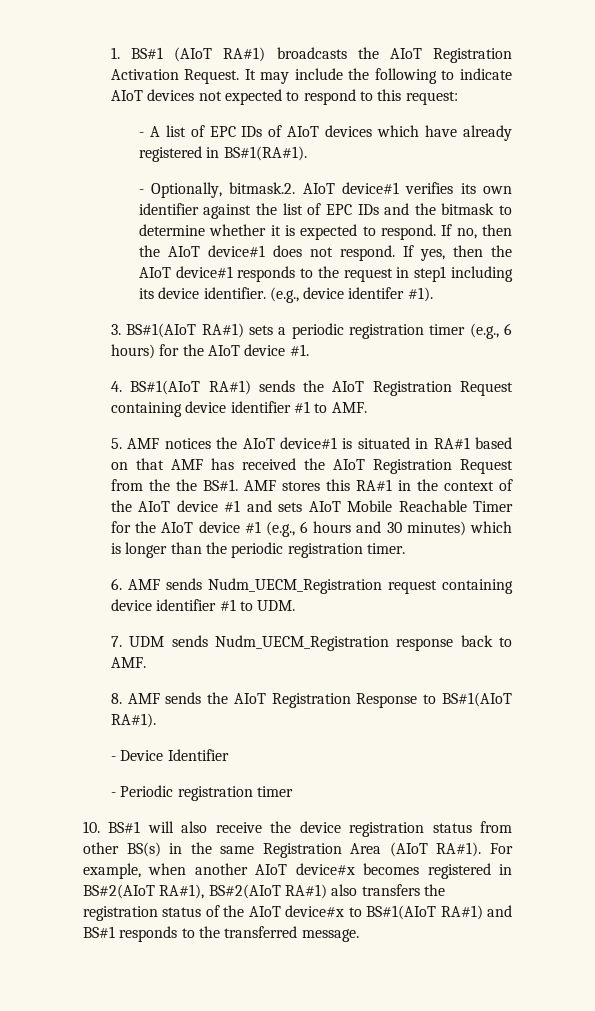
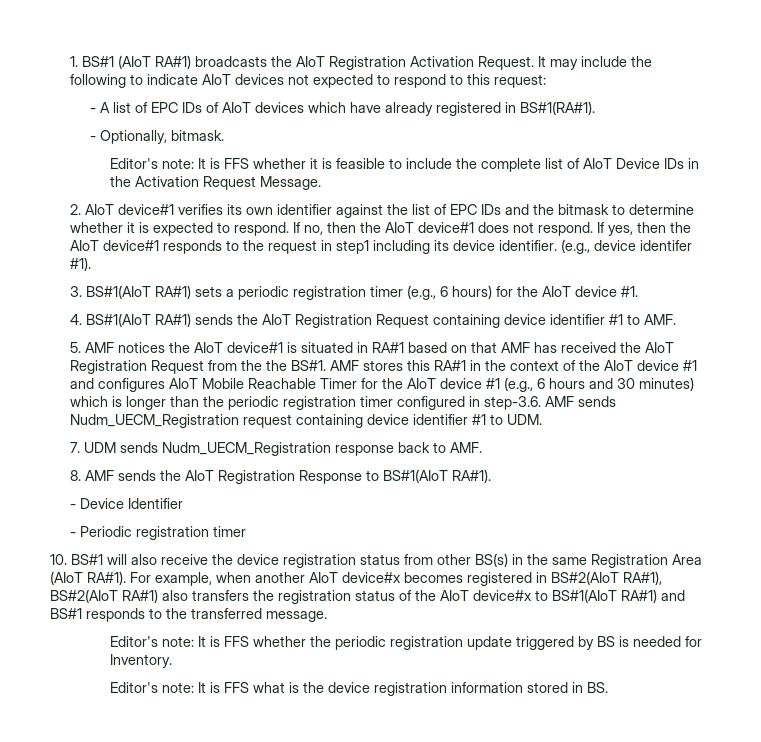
- - Optionally, bitmask.2. AIoT device#1 verifies its own identifier against the list of EPC IDs and the bitmask to determine whether it is expected to respond.
+ - Optionally, bitmask.
+ Editor's note: It is FFS whether it is feasible to include the complete list of AIoT Device IDs in the Activation Request Message.
+ 2. AIoT device#1 verifies its own identifier against the list of EPC IDs and the bitmask to determine whether it is expected to respond.
- AMF stores this RA#1 in the context of the AIoT device #1 and sets AIoT Mobile Reachable Timer for the AIoT device #1 (e.g., 6 hours and 30 minutes) which is longer than the periodic registration timer.
- 6. AMF sends Nudm_UECM_Registration request containing device identifier #1 to UDM.
+ AMF stores this RA#1 in the context of the AIoT device #1 and configures AIoT Mobile Reachable Timer for the AIoT device #1 (e.g., 6 hours and 30 minutes) which is longer than the periodic registration timer configured in step-3.6. AMF sends Nudm_UECM_Registration request containing device identifier #1 to UDM.
+ Editor's note: It is FFS whether the periodic registration update triggered by BS is needed for Inventory.
+ Editor's note: It is FFS what is the device registration information stored in BS.

